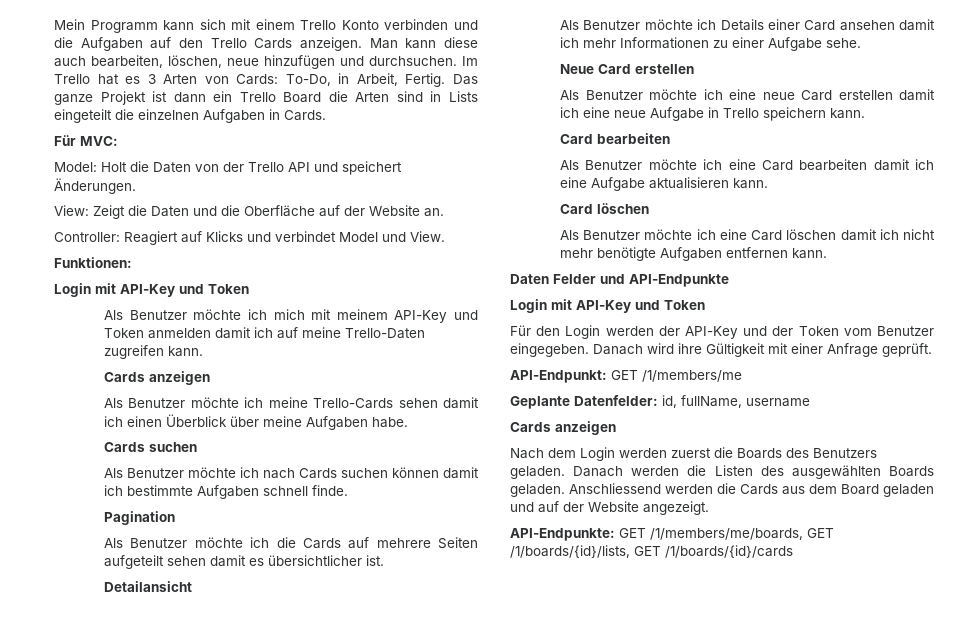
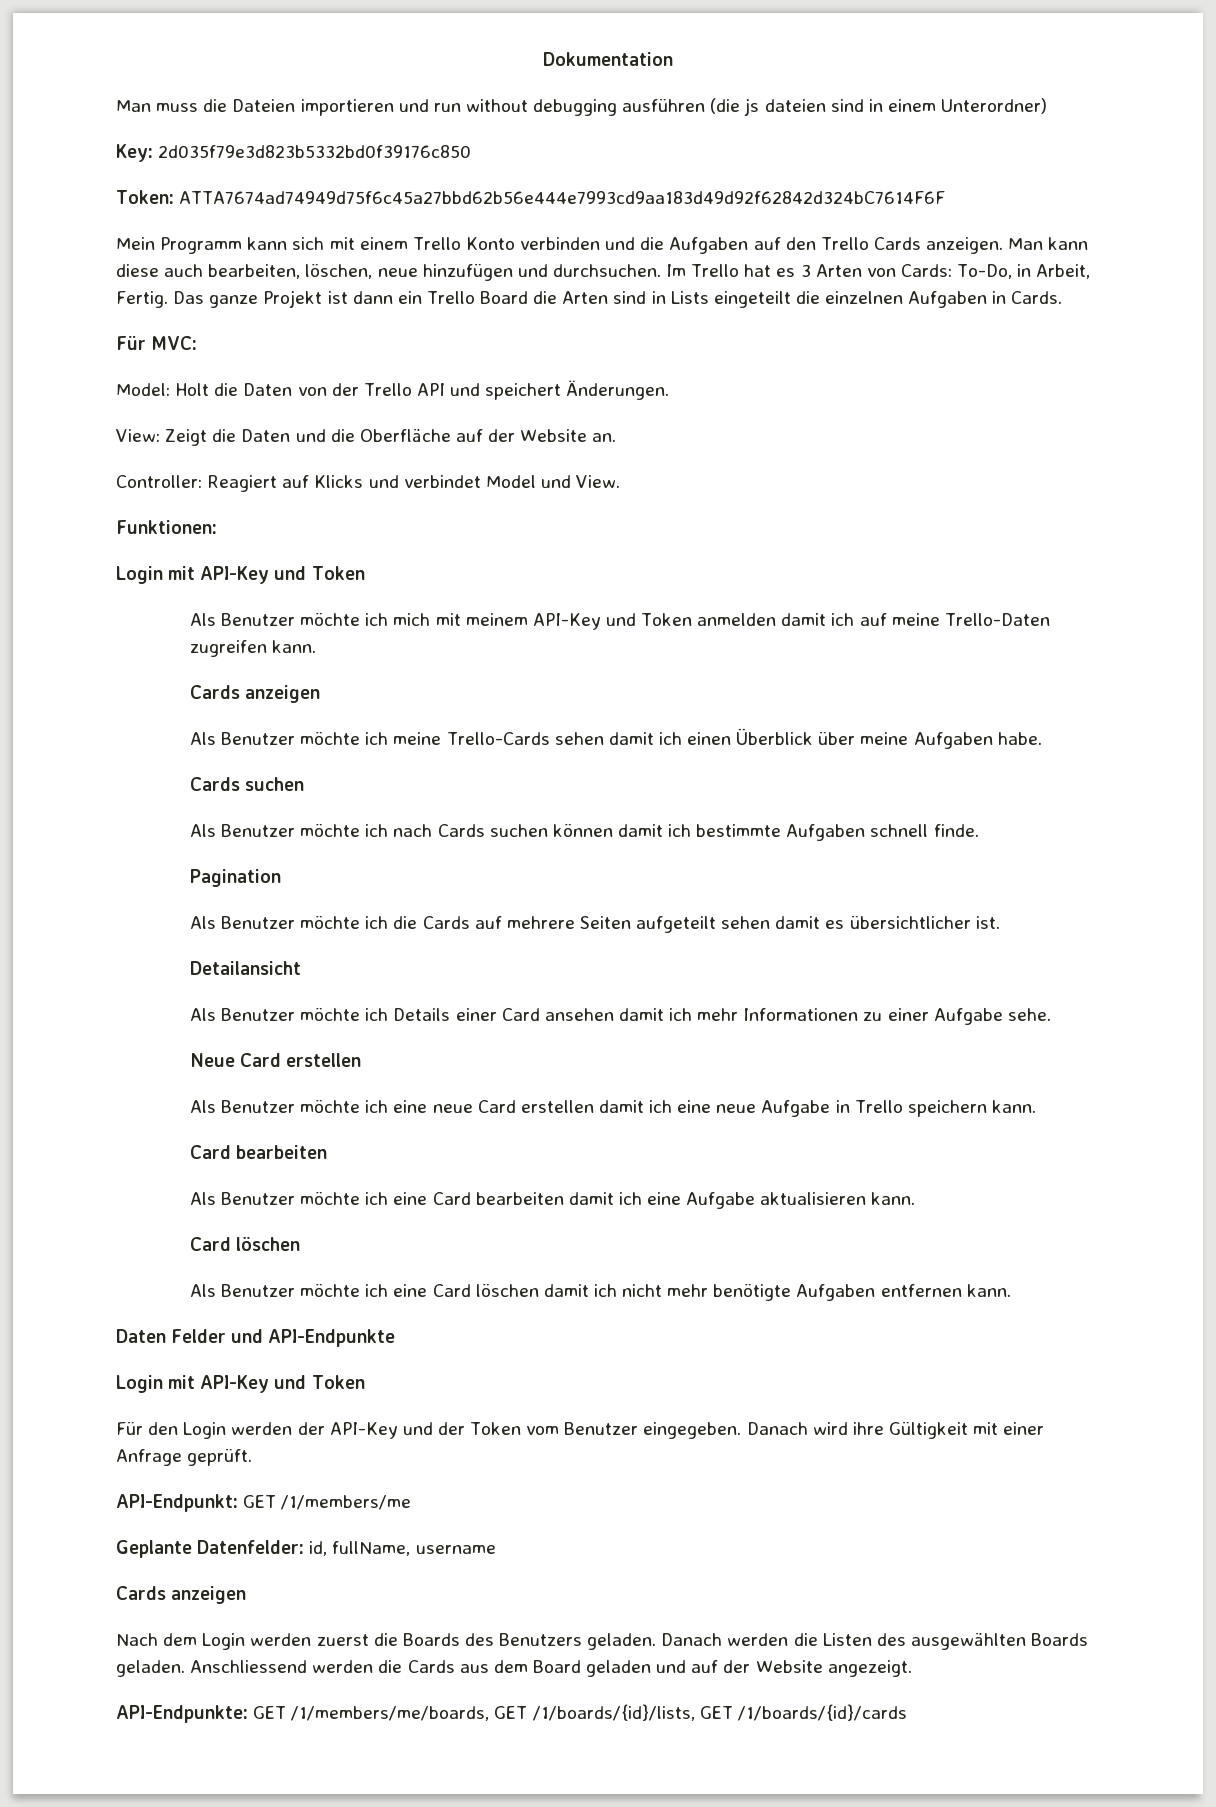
+ Dokumentation
+ Man muss die Dateien importieren und run without debugging ausführen (die js dateien sind in einem Unterordner)
+ Key: 2d035f79e3d823b5332bd0f39176c850
+ Token: ATTA7674ad74949d75f6c45a27bbd62b56e444e7993cd9aa183d49d92f62842d324bC7614F6F

